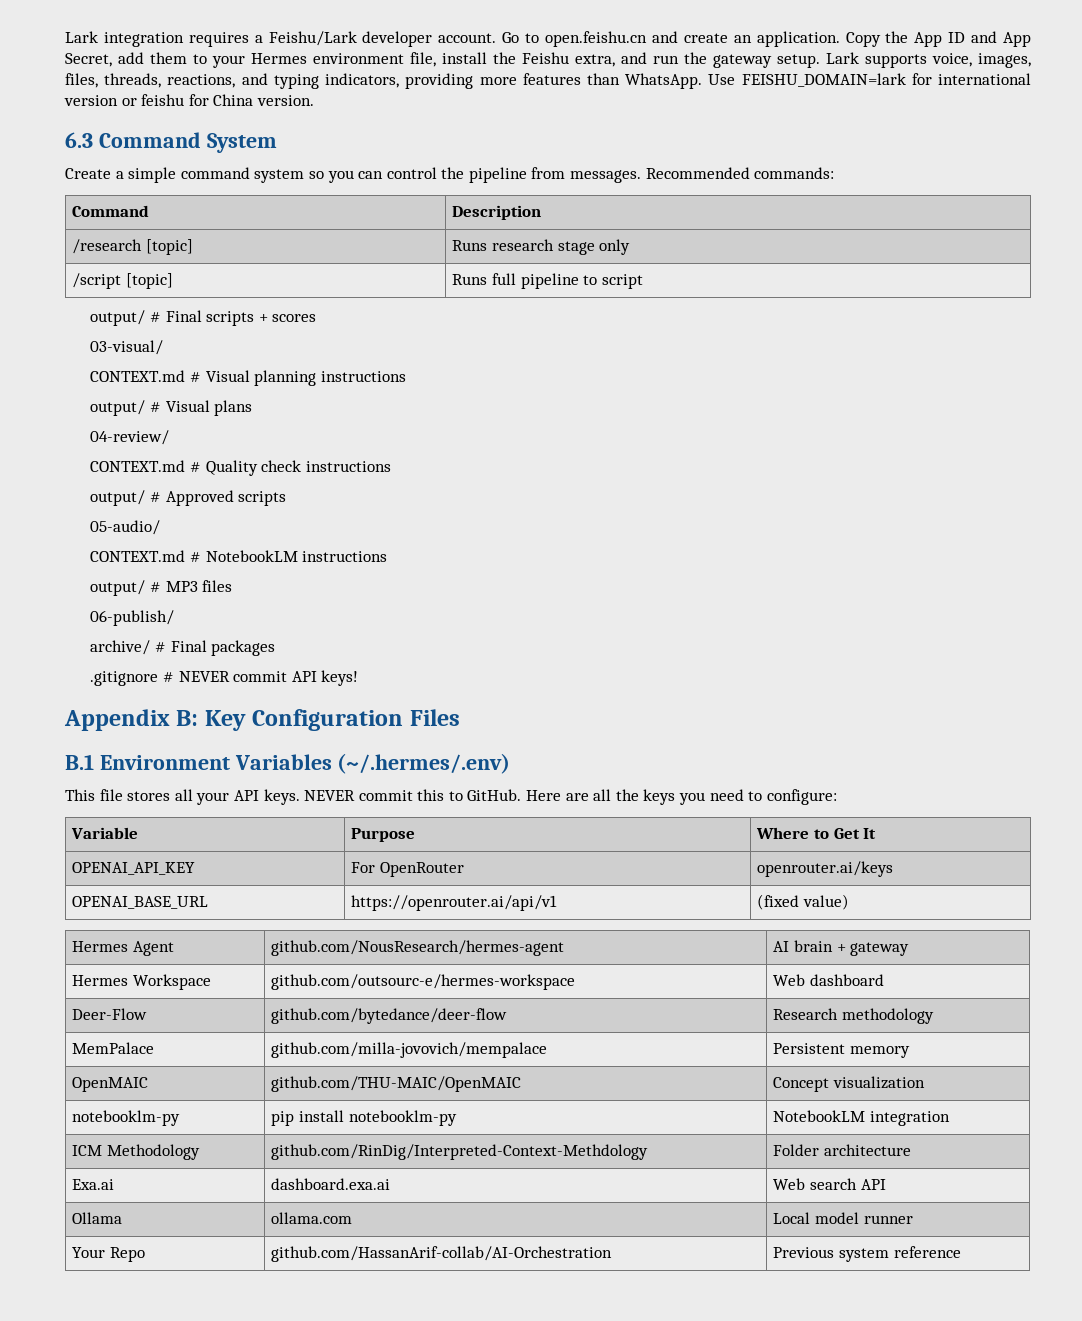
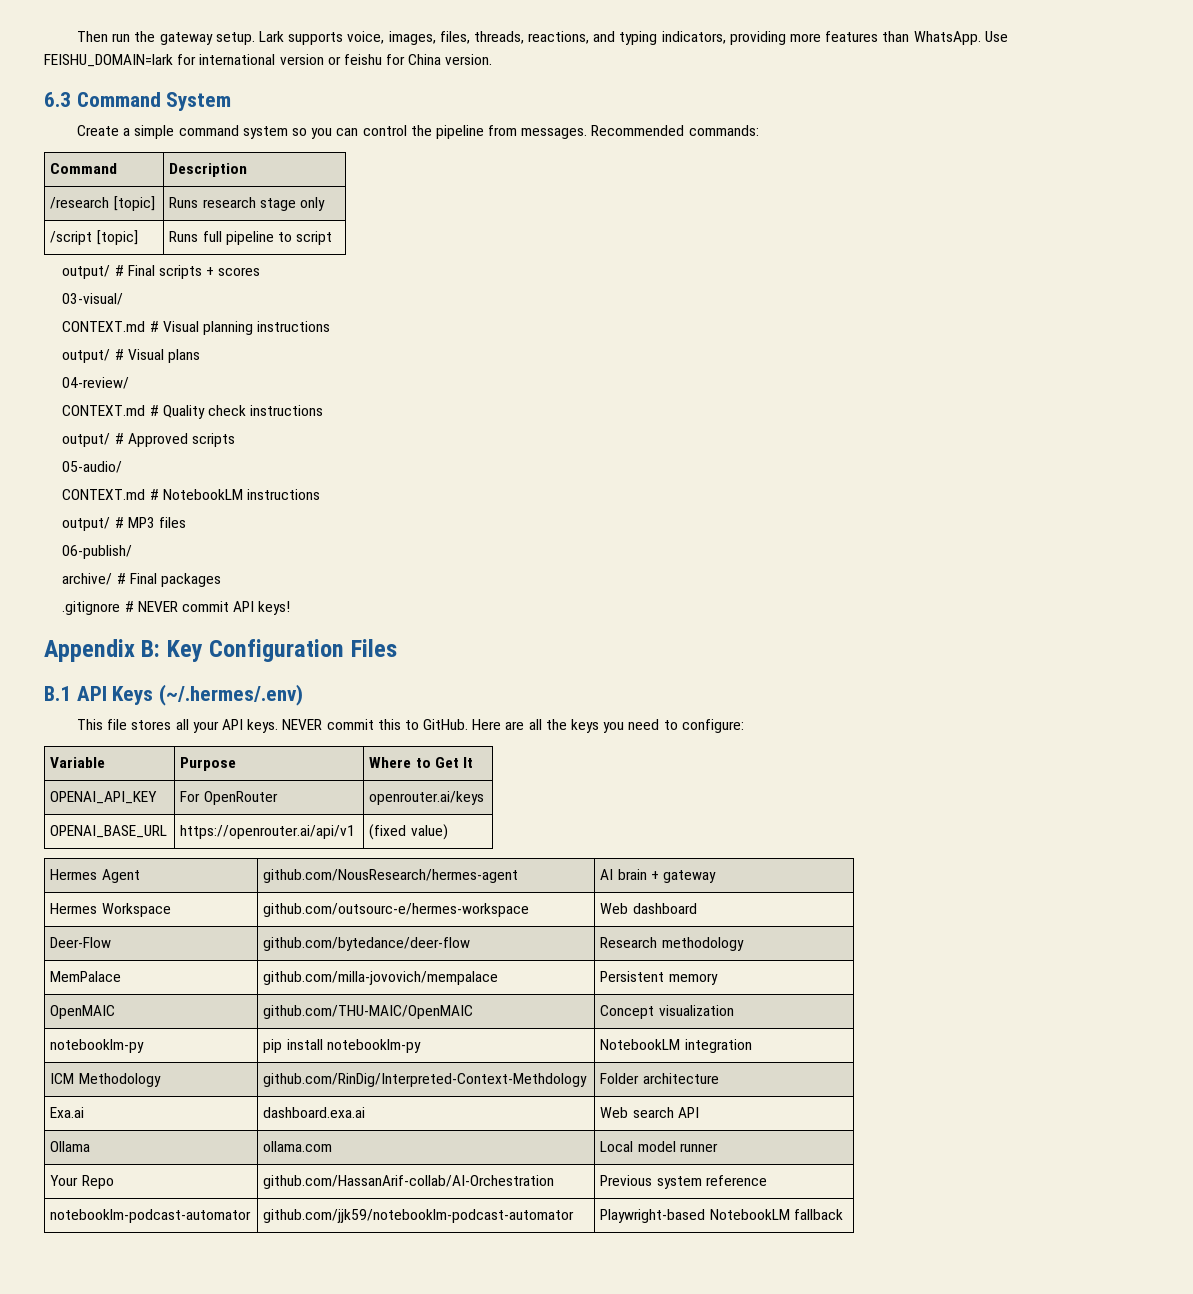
- Lark integration requires a Feishu/Lark developer account. Go to open.feishu.cn and create an application. Copy the App ID and App Secret, add them to your Hermes environment file, install the Feishu extra, and run the gateway setup.
+ Then run the gateway setup.
- B.1 Environment Variables (~/.hermes/.env)
+ B.1 API Keys (~/.hermes/.env)
+ notebooklm-podcast-automator | github.com/jjk59/notebooklm-podcast-automator | Playwright-based NotebookLM fallback

